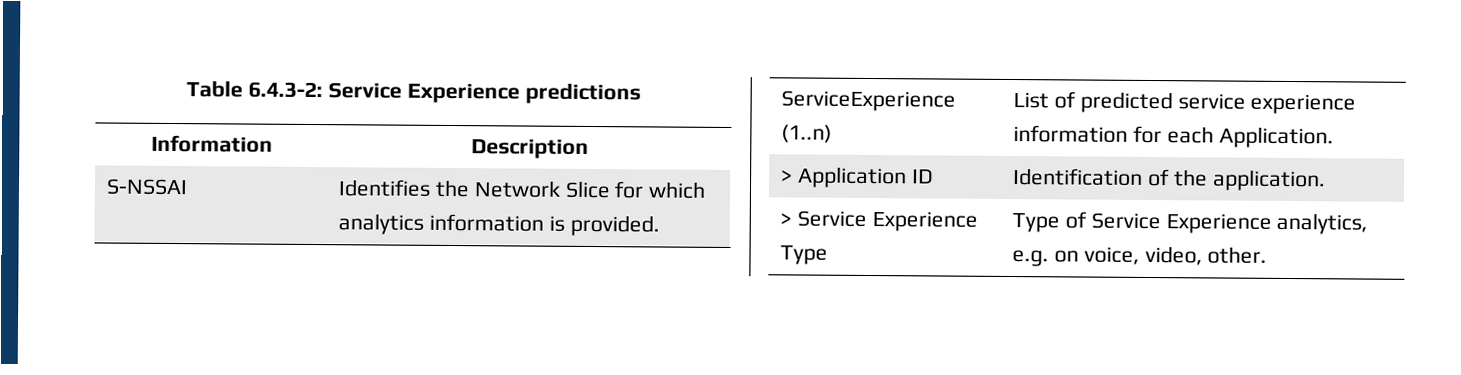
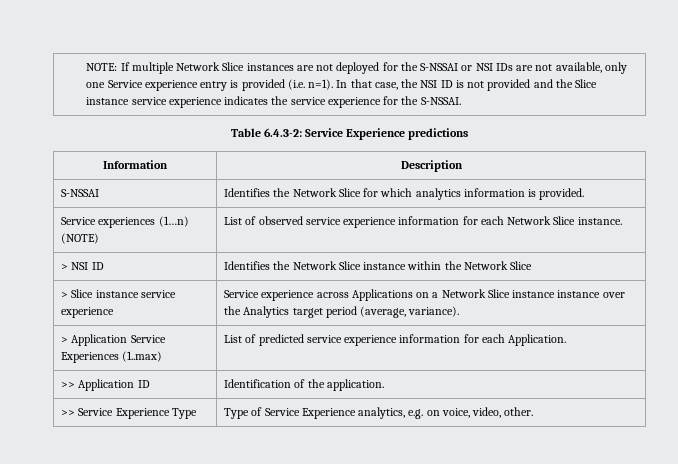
+ NOTE: If multiple Network Slice instances are not deployed for the S-NSSAI or NSI IDs are not available, only one Service experience entry is provided (i.e. n=1). In that case, the NSI ID is not provided and the Slice instance service experience indicates the service experience for the S-NSSAI.
- ServiceExperience (1..n) | List of predicted service experience information for each Application.
+ Service experiences (1…n) (NOTE) | List of observed service experience information for each Network Slice instance.
+ > NSI ID | Identifies the Network Slice instance within the Network Slice
+ > Slice instance service experience | Service experience across Applications on a Network Slice instance instance over the Analytics target period (average, variance).
+ > Application Service Experiences (1..max) | List of predicted service experience information for each Application.
- > Application ID | Identification of the application.
+ >> Application ID | Identification of the application.
- > Service Experience Type | Type of Service Experience analytics, e.g. on voice, video, other.
+ >> Service Experience Type | Type of Service Experience analytics, e.g. on voice, video, other.

